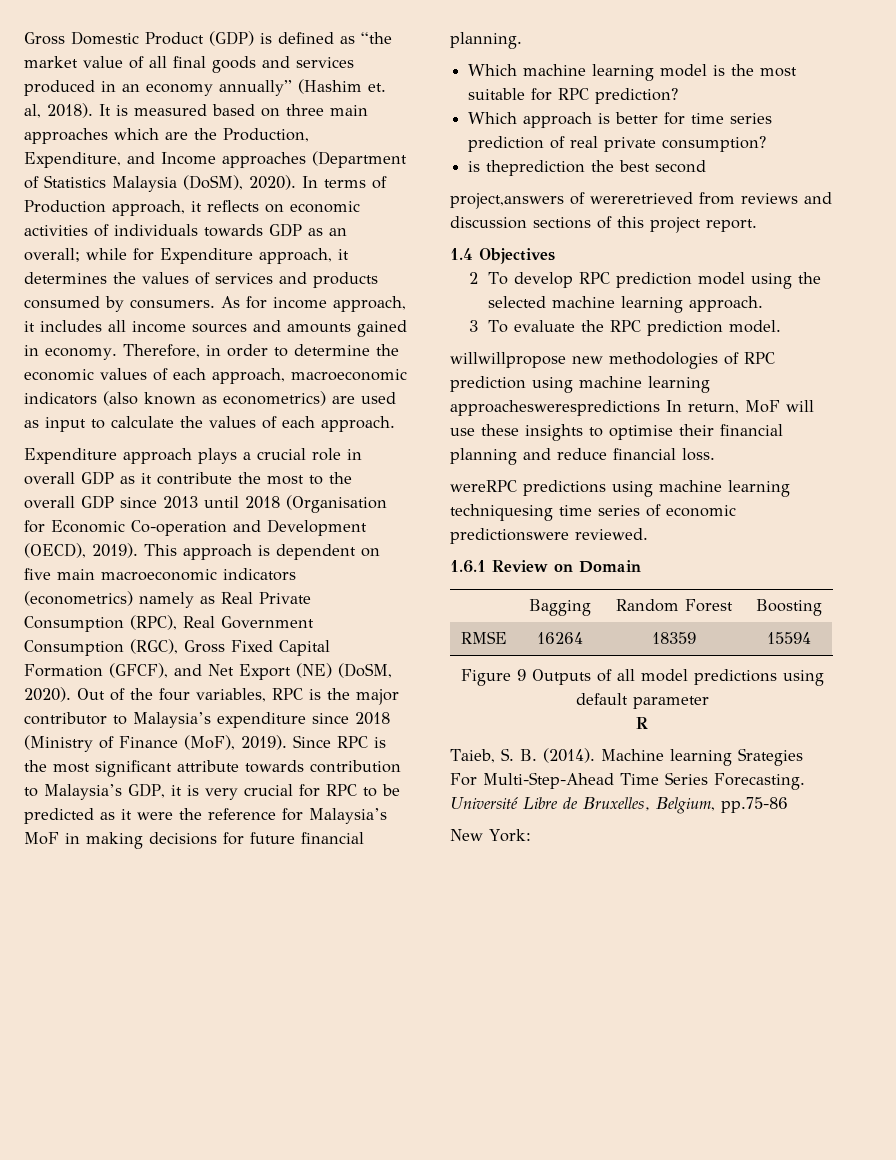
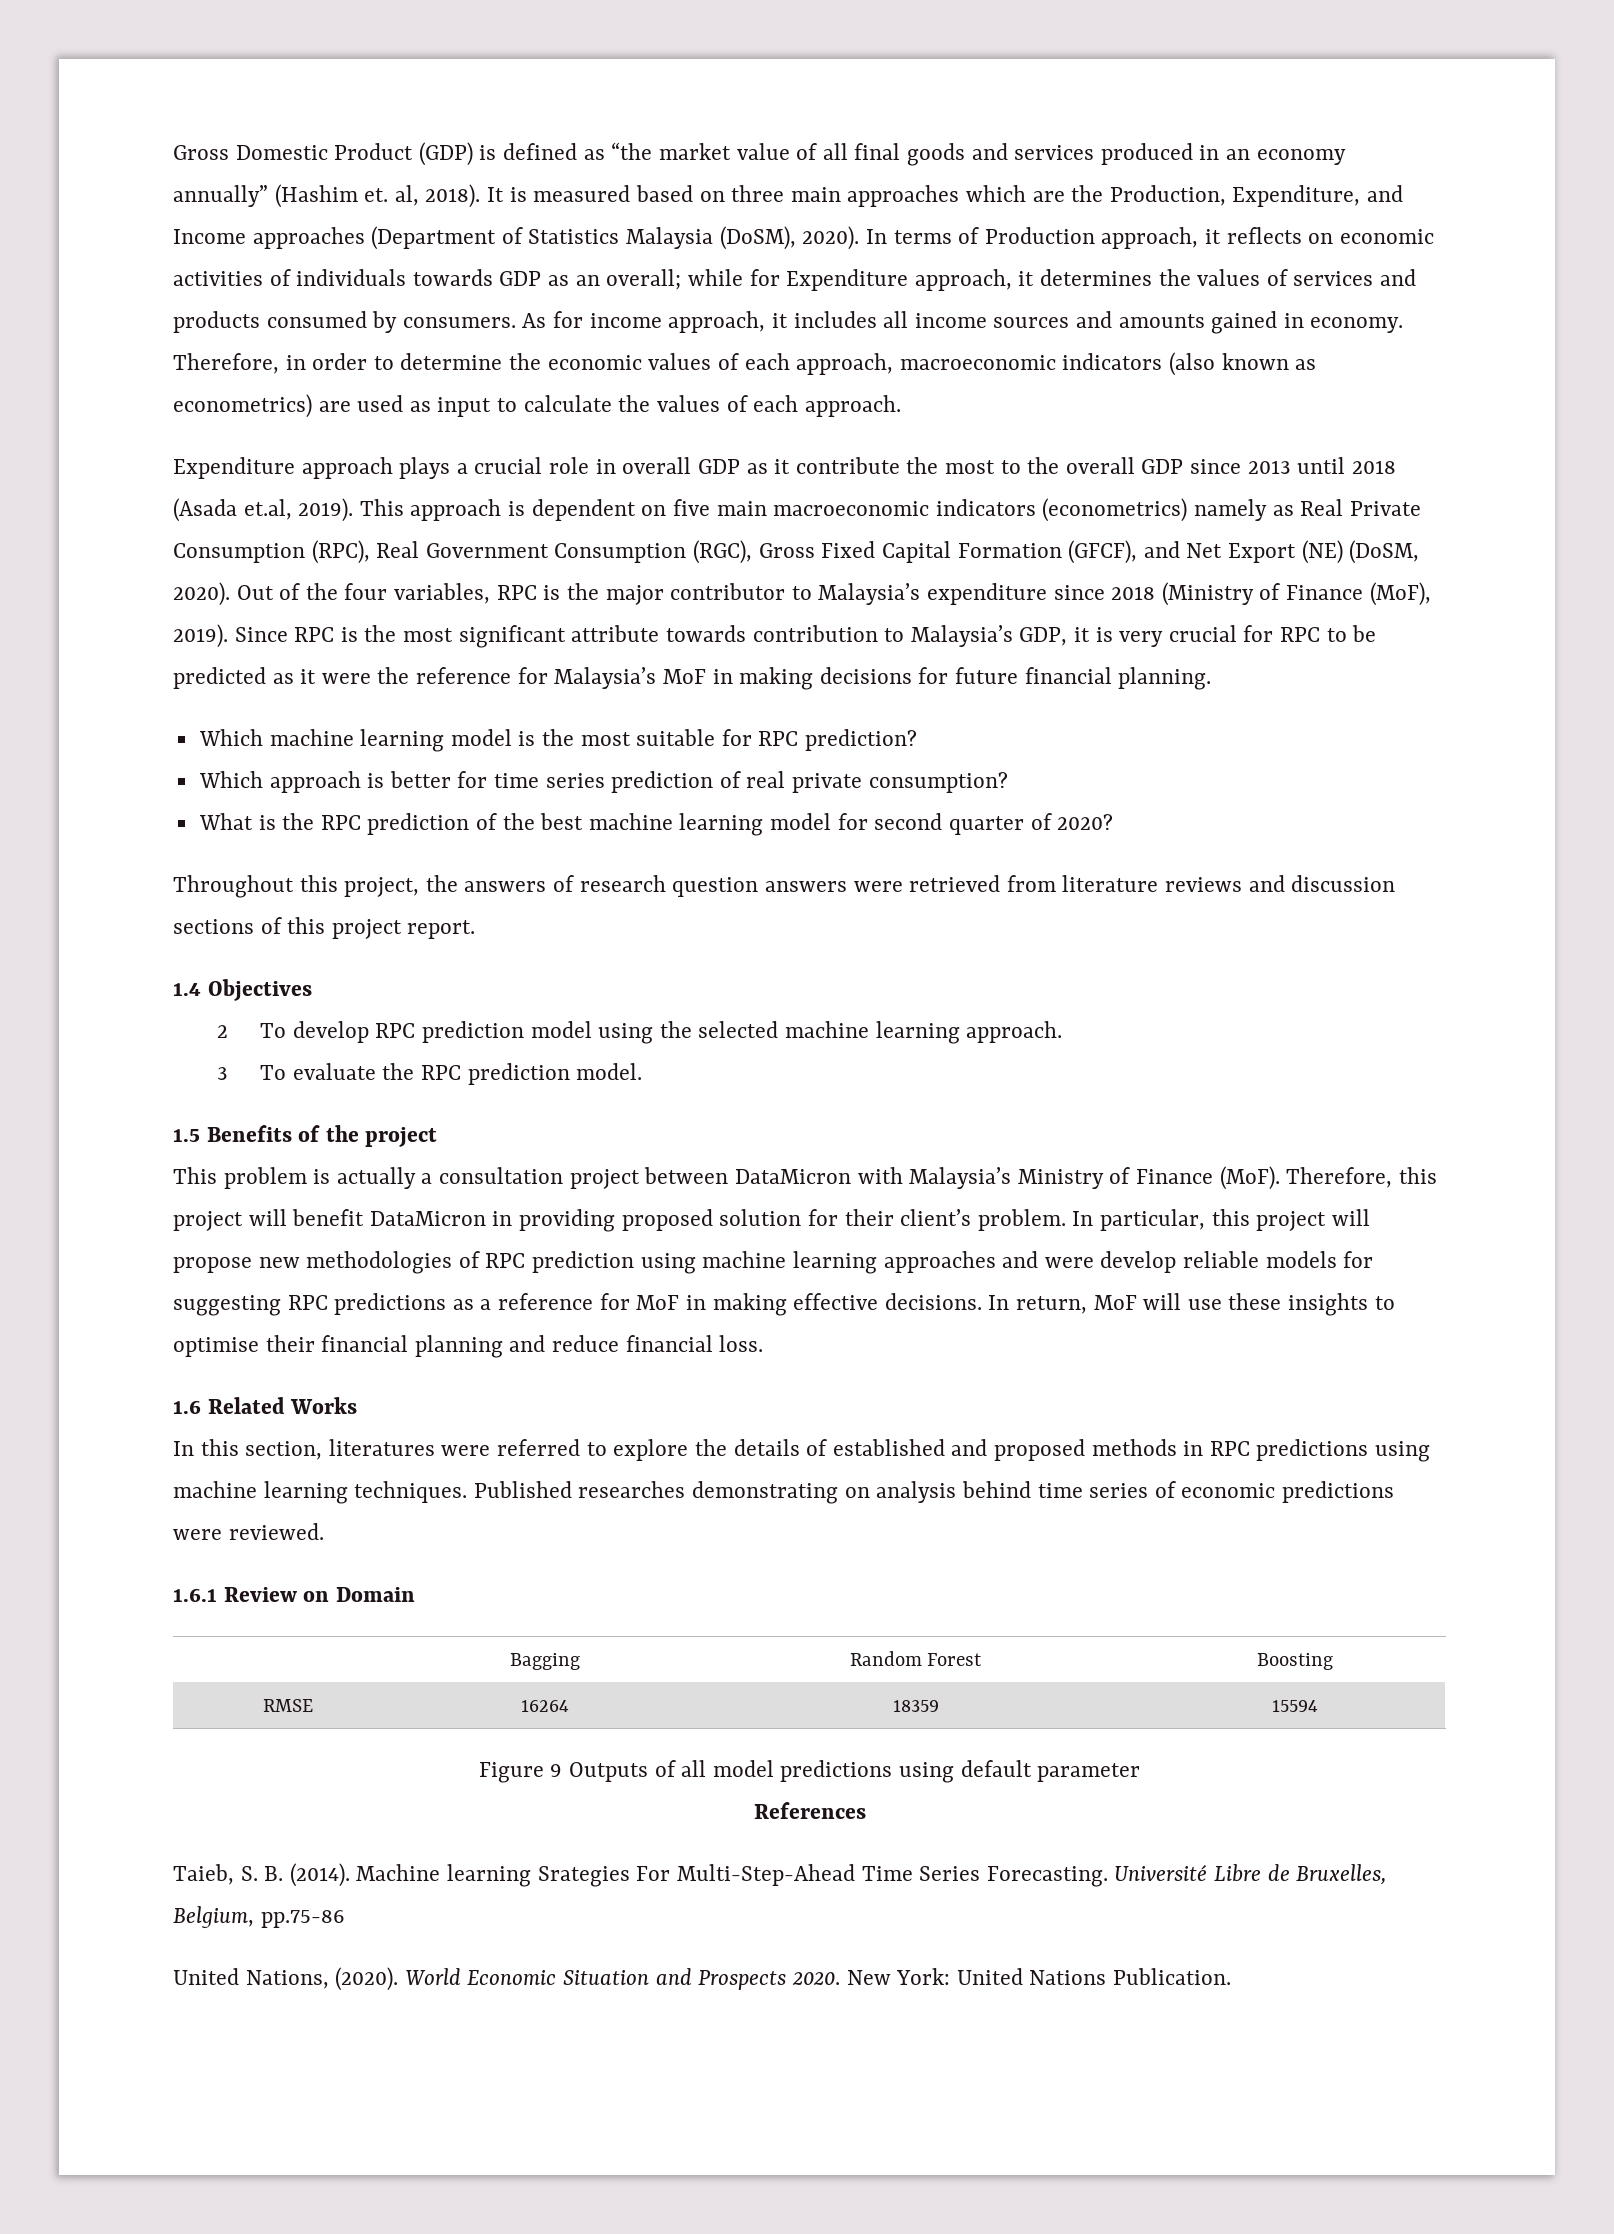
- Expenditure approach plays a crucial role in overall GDP as it contribute the most to the overall GDP since 2013 until 2018 (Organisation for Economic Co-operation and Development (OECD), 2019).
+ Expenditure approach plays a crucial role in overall GDP as it contribute the most to the overall GDP since 2013 until 2018 (Asada et.al, 2019).
- is theprediction the best second
- project,answers of wereretrieved from reviews and discussion sections of this project report.
+ What is the RPC prediction of the best machine learning model for second quarter of 2020?
+ Throughout this project, the answers of research question answers were retrieved from literature reviews and discussion sections of this project report.
- willwillpropose new methodologies of RPC prediction using machine learning approacheswerespredictions In return, MoF will use these insights to optimise their financial planning and reduce financial loss.
+ 1.5 Benefits of the project
+ This problem is actually a consultation project between DataMicron with Malaysia’s Ministry of Finance (MoF). Therefore, this project will benefit DataMicron in providing proposed solution for their client’s problem. In particular, this project will propose new methodologies of RPC prediction using machine learning approaches and were develop reliable models for suggesting RPC predictions as a reference for MoF in making effective decisions. In return, MoF will use these insights to optimise their financial planning and reduce financial loss.
- wereRPC predictions using machine learning techniquesing time series of economic predictionswere reviewed.
+ 1.6 Related Works
+ In this section, literatures were referred to explore the details of established and proposed methods in RPC predictions using machine learning techniques. Published researches demonstrating on analysis behind time series of economic predictions were reviewed.
- R
+ References
- New York:
+ United Nations, (2020). World Economic Situation and Prospects 2020. New York: United Nations Publication.

